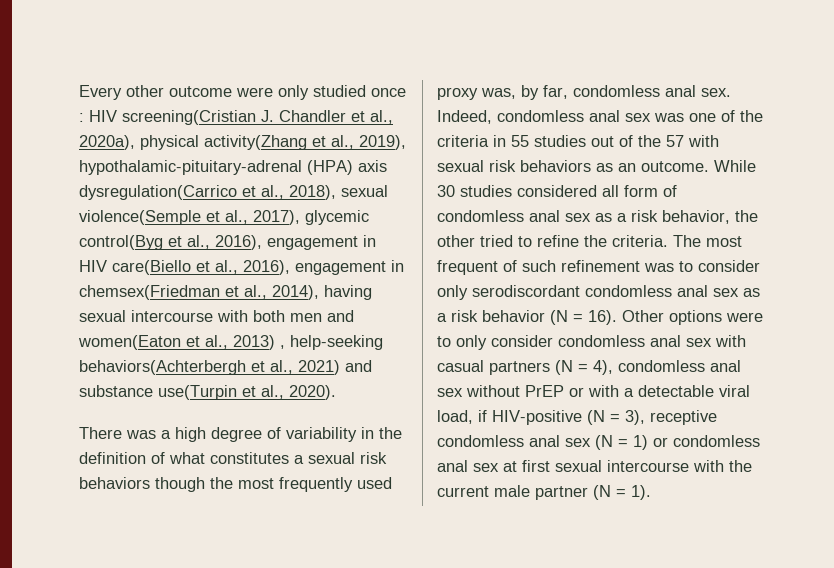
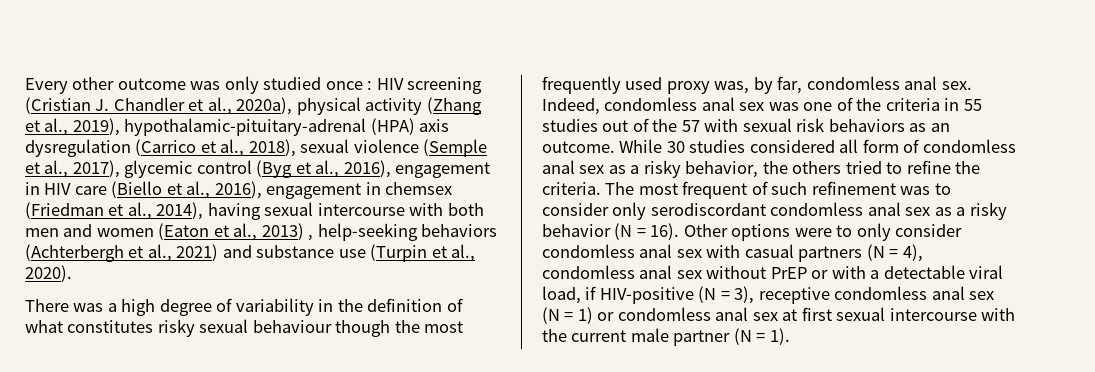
- Every other outcome were only studied once : HIV screening(Cristian J. Chandler et al., 2020a), physical activity(Zhang et al., 2019), hypothalamic-pituitary-adrenal (HPA) axis dysregulation(Carrico et al., 2018), sexual violence(Semple et al., 2017), glycemic control(Byg et al., 2016), engagement in HIV care(Biello et al., 2016), engagement in chemsex(Friedman et al., 2014), having sexual intercourse with both men and women(Eaton et al., 2013) , help-seeking behaviors(Achterbergh et al., 2021) and substance use(Turpin et al., 2020).
+ Every other outcome was only studied once : HIV screening (Cristian J. Chandler et al., 2020a), physical activity (Zhang et al., 2019), hypothalamic-pituitary-adrenal (HPA) axis dysregulation (Carrico et al., 2018), sexual violence (Semple et al., 2017), glycemic control (Byg et al., 2016), engagement in HIV care (Biello et al., 2016), engagement in chemsex (Friedman et al., 2014), having sexual intercourse with both men and women (Eaton et al., 2013) , help-seeking behaviors (Achterbergh et al., 2021) and substance use (Turpin et al., 2020).
- There was a high degree of variability in the definition of what constitutes a sexual risk behaviors though the most frequently used proxy was, by far, condomless anal sex.
+ There was a high degree of variability in the definition of what constitutes risky sexual behaviour though the most frequently used proxy was, by far, condomless anal sex.
- While 30 studies considered all form of condomless anal sex as a risk behavior, the other tried to refine the criteria.
+ While 30 studies considered all form of condomless anal sex as a risky behavior, the others tried to refine the criteria.
- The most frequent of such refinement was to consider only serodiscordant condomless anal sex as a risk behavior (N = 16).
+ The most frequent of such refinement was to consider only serodiscordant condomless anal sex as a risky behavior (N = 16).

